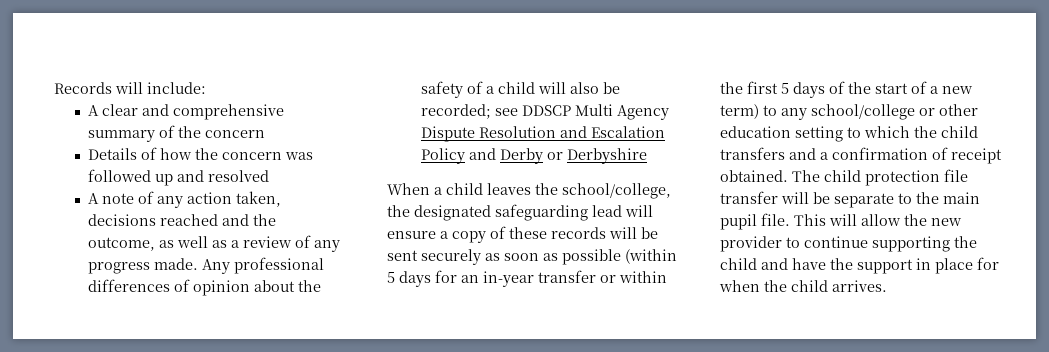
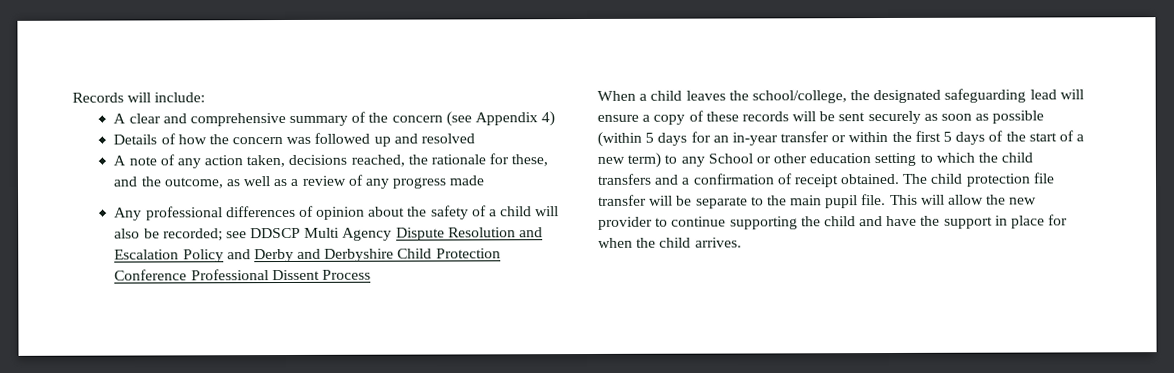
- A clear and comprehensive summary of the concern
+ A clear and comprehensive summary of the concern (see Appendix 4)
- A note of any action taken, decisions reached and the outcome, as well as a review of any progress made. Any professional differences of opinion about the safety of a child will also be recorded; see DDSCP Multi Agency Dispute Resolution and Escalation Policy and Derby or Derbyshire
+ A note of any action taken, decisions reached, the rationale for these, and the outcome, as well as a review of any progress made
+ Any professional differences of opinion about the safety of a child will also be recorded; see DDSCP Multi Agency Dispute Resolution and Escalation Policy and Derby and Derbyshire Child Protection Conference Professional Dissent Process
- When a child leaves the school/college, the designated safeguarding lead will ensure a copy of these records will be sent securely as soon as possible (within 5 days for an in-year transfer or within the first 5 days of the start of a new term) to any school/college or other education setting to which the child transfers and a confirmation of receipt obtained.
+ When a child leaves the school/college, the designated safeguarding lead will ensure a copy of these records will be sent securely as soon as possible (within 5 days for an in-year transfer or within the first 5 days of the start of a new term) to any School or other education setting to which the child transfers and a confirmation of receipt obtained.

